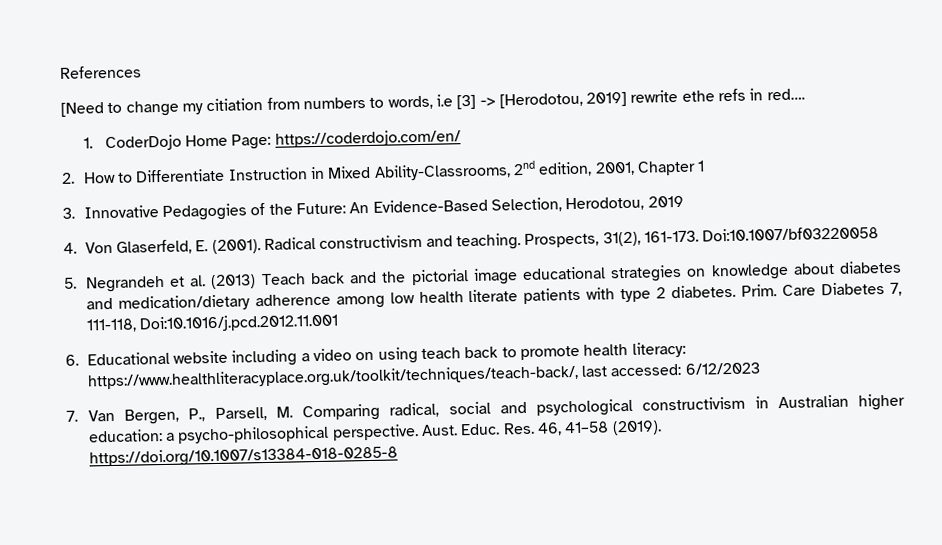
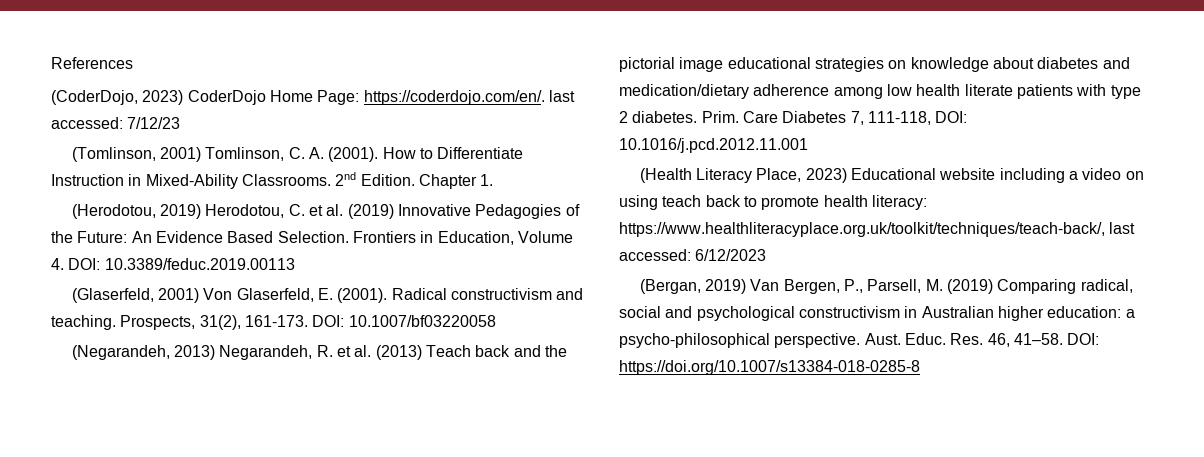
- [Need to change my citiation from numbers to words, i.e [3] -> [Herodotou, 2019] rewrite ethe refs in red….
- 1. CoderDojo Home Page: https://coderdojo.com/en/
- 2. How to Differentiate Instruction in Mixed Ability-Classrooms, 2nd edition, 2001, Chapter 1
- 3. Innovative Pedagogies of the Future: An Evidence-Based Selection, Herodotou, 2019
- 4. Von Glaserfeld, E. (2001).
+ (CoderDojo, 2023) CoderDojo Home Page: https://coderdojo.com/en/. last accessed: 7/12/23
+ (Tomlinson, 2001) Tomlinson, C. A. (2001). How to Differentiate Instruction in Mixed-Ability Classrooms. 2nd Edition. Chapter 1.
+ (Herodotou, 2019) Herodotou, C. et al. (2019) Innovative Pedagogies of the Future: An Evidence Based Selection. Frontiers in Education, Volume 4. DOI: 10.3389/feduc.2019.00113
+ (Glaserfeld, 2001) Von Glaserfeld, E. (2001).
- Doi:10.1007/bf03220058
- 5. Negrandeh et al. (2013) Teach back and the pictorial image educational strategies on knowledge about diabetes and medication/dietary adherence among low health literate patients with type 2 diabetes.
+ DOI: 10.1007/bf03220058
+ (Negarandeh, 2013) Negarandeh, R. et al. (2013) Teach back and the pictorial image educational strategies on knowledge about diabetes and medication/dietary adherence among low health literate patients with type 2 diabetes.
- Care Diabetes 7, 111-118, Doi:10.1016/j.pcd.2012.11.001
- 6. Educational website including a video on using teach back to promote health literacy: https://www.healthliteracyplace.org.uk/toolkit/techniques/teach-back/, last accessed: 6/12/2023
+ Care Diabetes 7, 111-118, DOI: 10.1016/j.pcd.2012.11.001
+ (Health Literacy Place, 2023) Educational website including a video on using teach back to promote health literacy: https://www.healthliteracyplace.org.uk/toolkit/techniques/teach-back/, last accessed: 6/12/2023
- 7. Van Bergen, P., Parsell, M. Comparing radical, social and psychological constructivism in Australian higher education: a psycho-philosophical perspective.
+ (Bergan, 2019) Van Bergen, P., Parsell, M. (2019) Comparing radical, social and psychological constructivism in Australian higher education: a psycho-philosophical perspective.
- Res. 46, 41–58 (2019). https://doi.org/10.1007/s13384-018-0285-8
+ Res. 46, 41–58. DOI: https://doi.org/10.1007/s13384-018-0285-8

